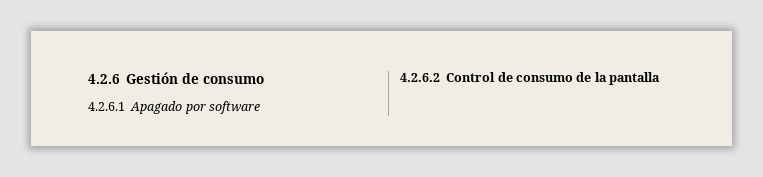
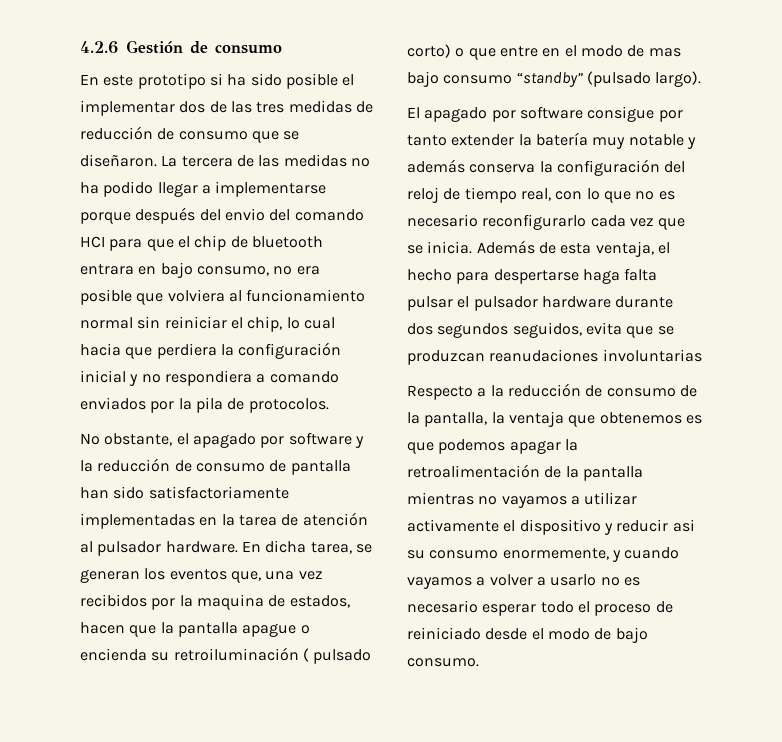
- 4.2.6.1 Apagado por software
- 4.2.6.2 Control de consumo de la pantalla
+ En este prototipo si ha sido posible el implementar dos de las tres medidas de reducción de consumo que se diseñaron. La tercera de las medidas no ha podido llegar a implementarse porque después del envio del comando HCI para que el chip de bluetooth entrara en bajo consumo, no era posible que volviera al funcionamiento normal sin reiniciar el chip, lo cual hacia que perdiera la configuración inicial y no respondiera a comando enviados por la pila de protocolos.
+ No obstante, el apagado por software y la reducción de consumo de pantalla han sido satisfactoriamente implementadas en la tarea de atención al pulsador hardware. En dicha tarea, se generan los eventos que, una vez recibidos por la maquina de estados, hacen que la pantalla apague o encienda su retroiluminación ( pulsado corto) o que entre en el modo de mas bajo consumo “standby” (pulsado largo).
+ El apagado por software consigue por tanto extender la batería muy notable y además conserva la configuración del reloj de tiempo real, con lo que no es necesario reconfigurarlo cada vez que se inicia. Además de esta ventaja, el hecho para despertarse haga falta pulsar el pulsador hardware durante dos segundos seguidos, evita que se produzcan reanudaciones involuntarias
+ Respecto a la reducción de consumo de la pantalla, la ventaja que obtenemos es que podemos apagar la retroalimentación de la pantalla mientras no vayamos a utilizar activamente el dispositivo y reducir asi su consumo enormemente, y cuando vayamos a volver a usarlo no es necesario esperar todo el proceso de reiniciado desde el modo de bajo consumo.

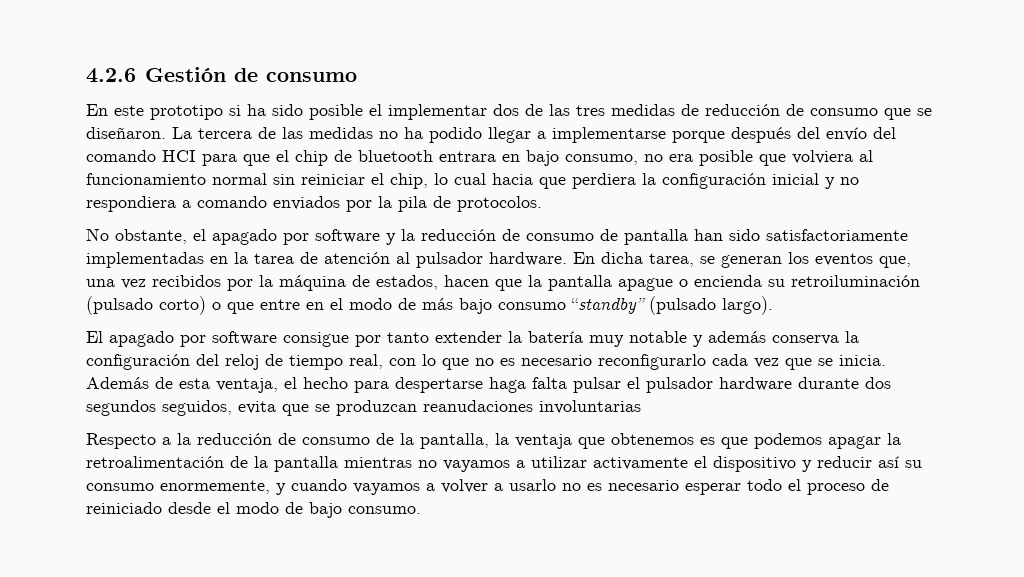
- La tercera de las medidas no ha podido llegar a implementarse porque después del envio del comando HCI para que el chip de bluetooth entrara en bajo consumo, no era posible que volviera al funcionamiento normal sin reiniciar el chip, lo cual hacia que perdiera la configuración inicial y no respondiera a comando enviados por la pila de protocolos.
+ La tercera de las medidas no ha podido llegar a implementarse porque después del envío del comando HCI para que el chip de bluetooth entrara en bajo consumo, no era posible que volviera al funcionamiento normal sin reiniciar el chip, lo cual hacia que perdiera la configuración inicial y no respondiera a comando enviados por la pila de protocolos.
- En dicha tarea, se generan los eventos que, una vez recibidos por la maquina de estados, hacen que la pantalla apague o encienda su retroiluminación ( pulsado corto) o que entre en el modo de mas bajo consumo “standby” (pulsado largo).
+ En dicha tarea, se generan los eventos que, una vez recibidos por la máquina de estados, hacen que la pantalla apague o encienda su retroiluminación (pulsado corto) o que entre en el modo de más bajo consumo “standby” (pulsado largo).
- Respecto a la reducción de consumo de la pantalla, la ventaja que obtenemos es que podemos apagar la retroalimentación de la pantalla mientras no vayamos a utilizar activamente el dispositivo y reducir asi su consumo enormemente, y cuando vayamos a volver a usarlo no es necesario esperar todo el proceso de reiniciado desde el modo de bajo consumo.
+ Respecto a la reducción de consumo de la pantalla, la ventaja que obtenemos es que podemos apagar la retroalimentación de la pantalla mientras no vayamos a utilizar activamente el dispositivo y reducir así su consumo enormemente, y cuando vayamos a volver a usarlo no es necesario esperar todo el proceso de reiniciado desde el modo de bajo consumo.

